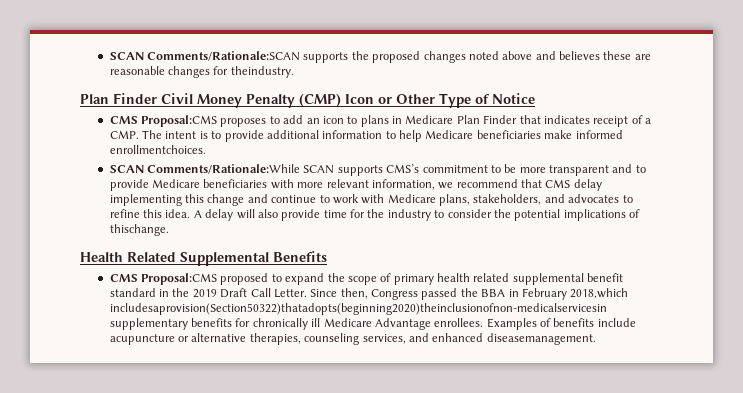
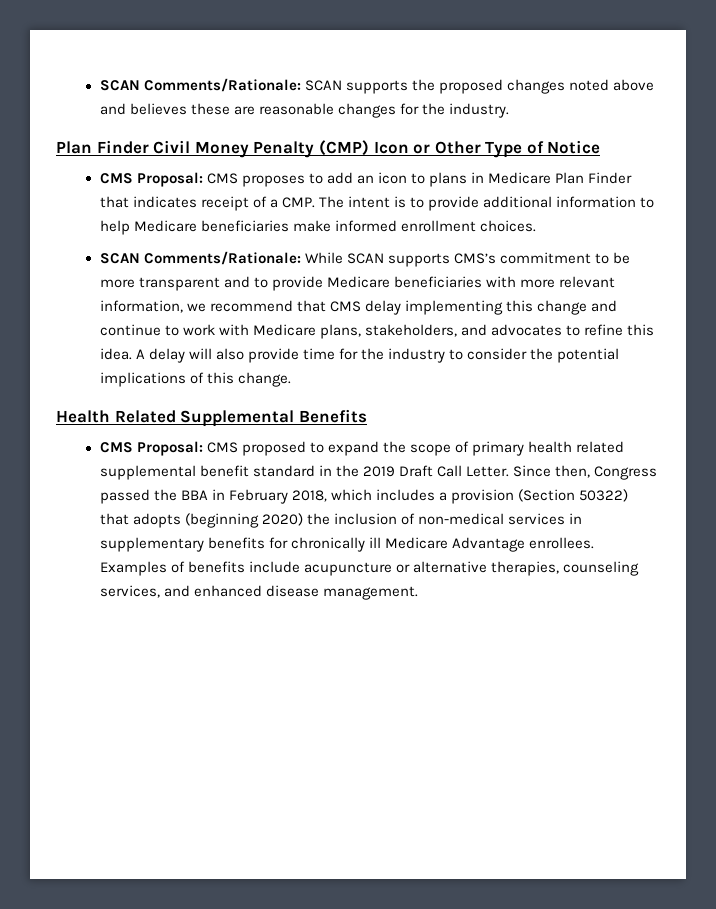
- SCAN Comments/Rationale:SCAN supports the proposed changes noted above and believes these are reasonable changes for theindustry.
+ SCAN Comments/Rationale: SCAN supports the proposed changes noted above and believes these are reasonable changes for the industry.
- CMS Proposal:CMS proposes to add an icon to plans in Medicare Plan Finder that indicates receipt of a CMP. The intent is to provide additional information to help Medicare beneficiaries make informed enrollmentchoices.
- SCAN Comments/Rationale:While SCAN supports CMS’s commitment to be more transparent and to provide Medicare beneficiaries with more relevant information, we recommend that CMS delay implementing this change and continue to work with Medicare plans, stakeholders, and advocates to refine this idea.
+ CMS Proposal: CMS proposes to add an icon to plans in Medicare Plan Finder that indicates receipt of a CMP. The intent is to provide additional information to help Medicare beneficiaries make informed enrollment choices.
+ SCAN Comments/Rationale: While SCAN supports CMS’s commitment to be more transparent and to provide Medicare beneficiaries with more relevant information, we recommend that CMS delay implementing this change and continue to work with Medicare plans, stakeholders, and advocates to refine this idea.
- A delay will also provide time for the industry to consider the potential implications of thischange.
+ A delay will also provide time for the industry to consider the potential implications of this change.
- CMS Proposal:CMS proposed to expand the scope of primary health related supplemental benefit standard in the 2019 Draft Call Letter.
+ CMS Proposal: CMS proposed to expand the scope of primary health related supplemental benefit standard in the 2019 Draft Call Letter.
- Since then, Congress passed the BBA in February 2018,which includesaprovision(Section50322)thatadopts(beginning2020)theinclusionofnon-medicalservicesin supplementary benefits for chronically ill Medicare Advantage enrollees.
+ Since then, Congress passed the BBA in February 2018, which includes a provision (Section 50322) that adopts (beginning 2020) the inclusion of non-medical services in supplementary benefits for chronically ill Medicare Advantage enrollees.
- Examples of benefits include acupuncture or alternative therapies, counseling services, and enhanced diseasemanagement.
+ Examples of benefits include acupuncture or alternative therapies, counseling services, and enhanced disease management.

